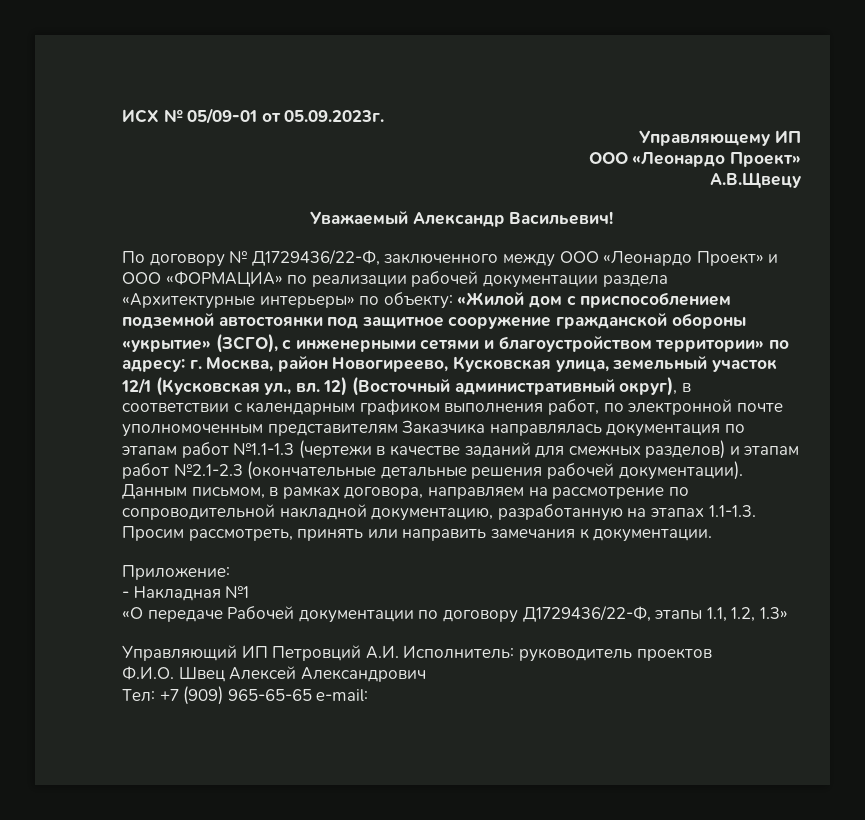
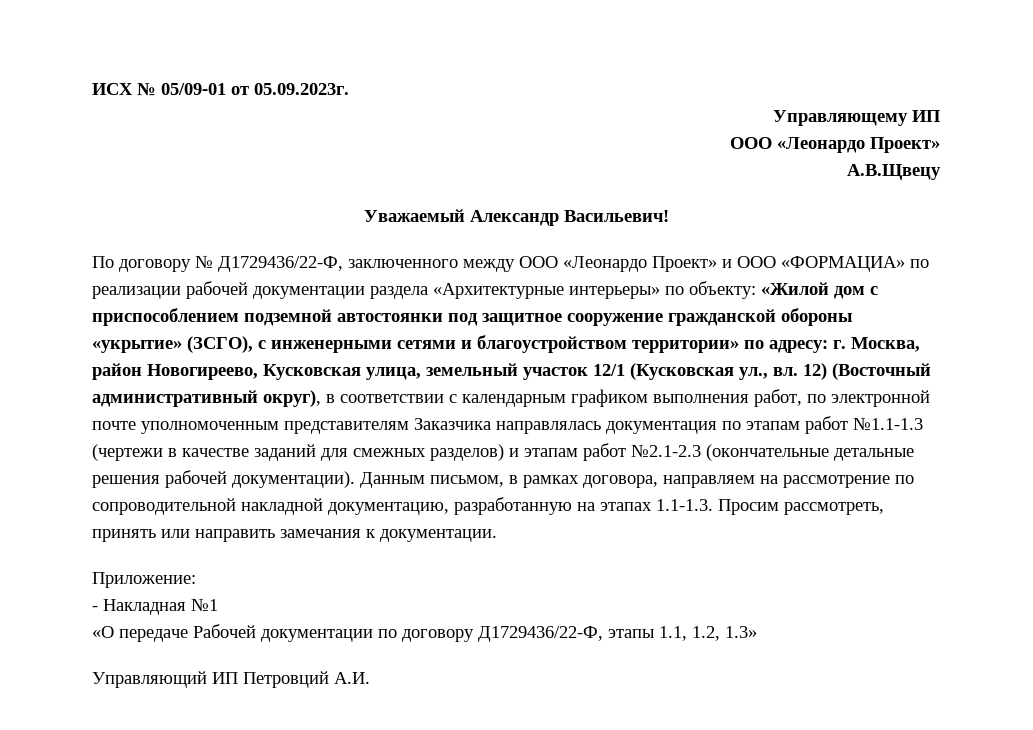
- Управляющий ИП Петровций А.И. Исполнитель: руководитель проектов
- Ф.И.О. Швец Алексей Александрович
- Тел: +7 (909) 965-65-65 e-mail:
+ Управляющий ИП Петровций А.И.

